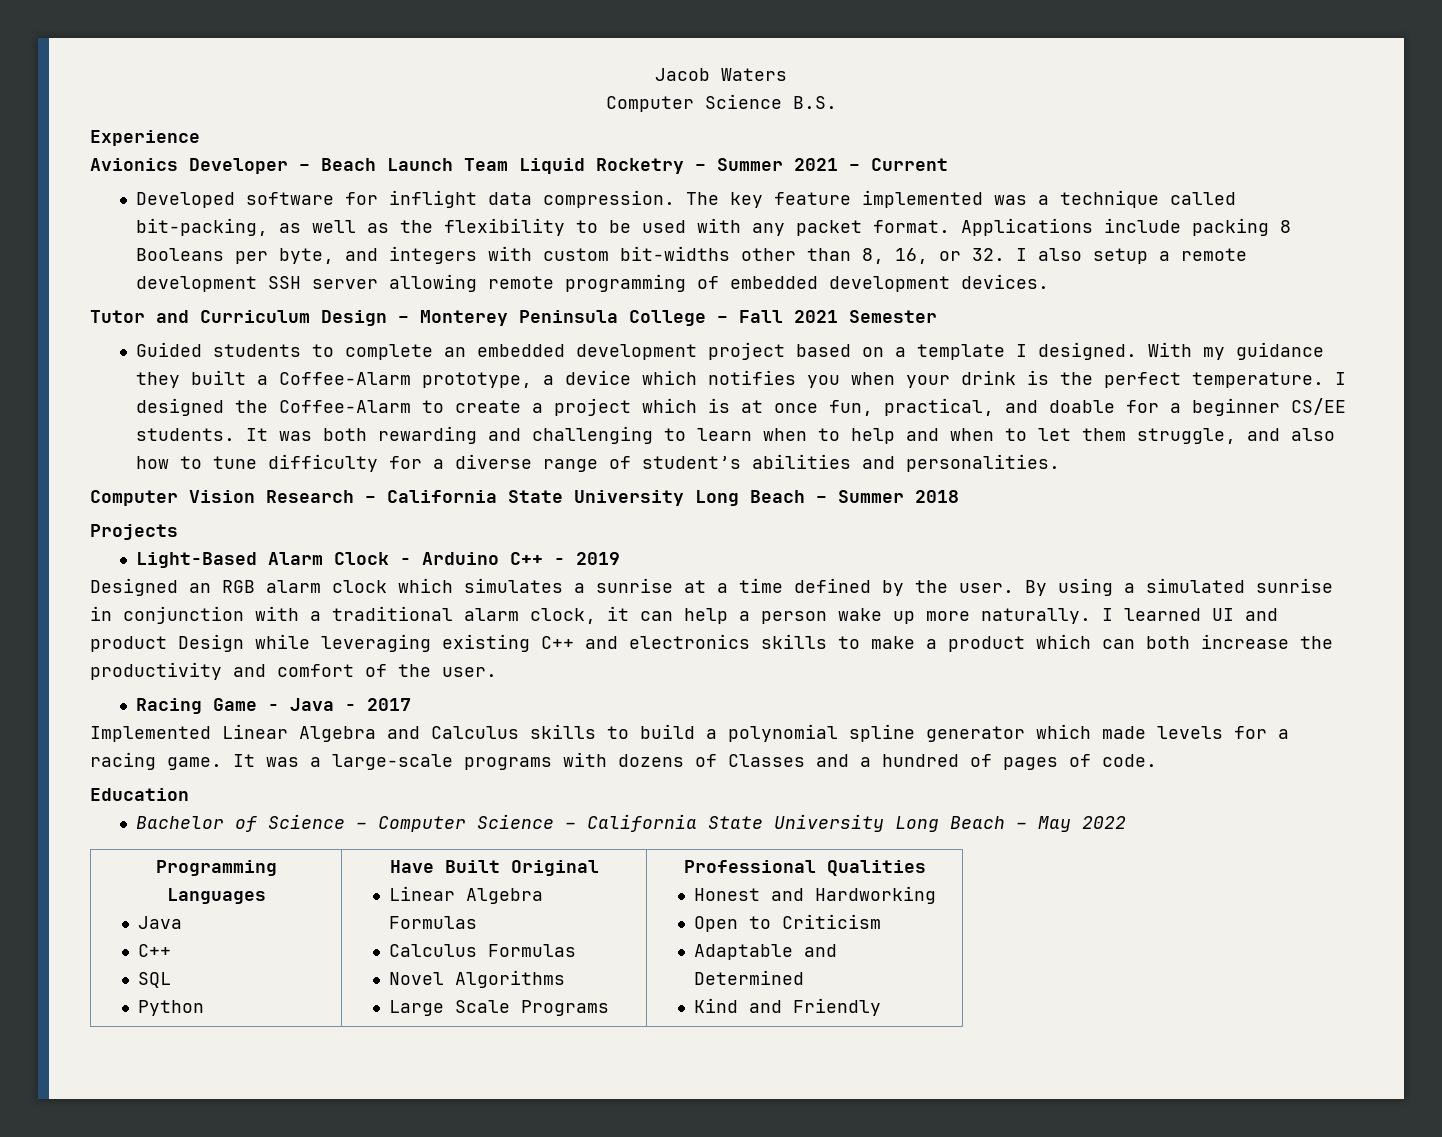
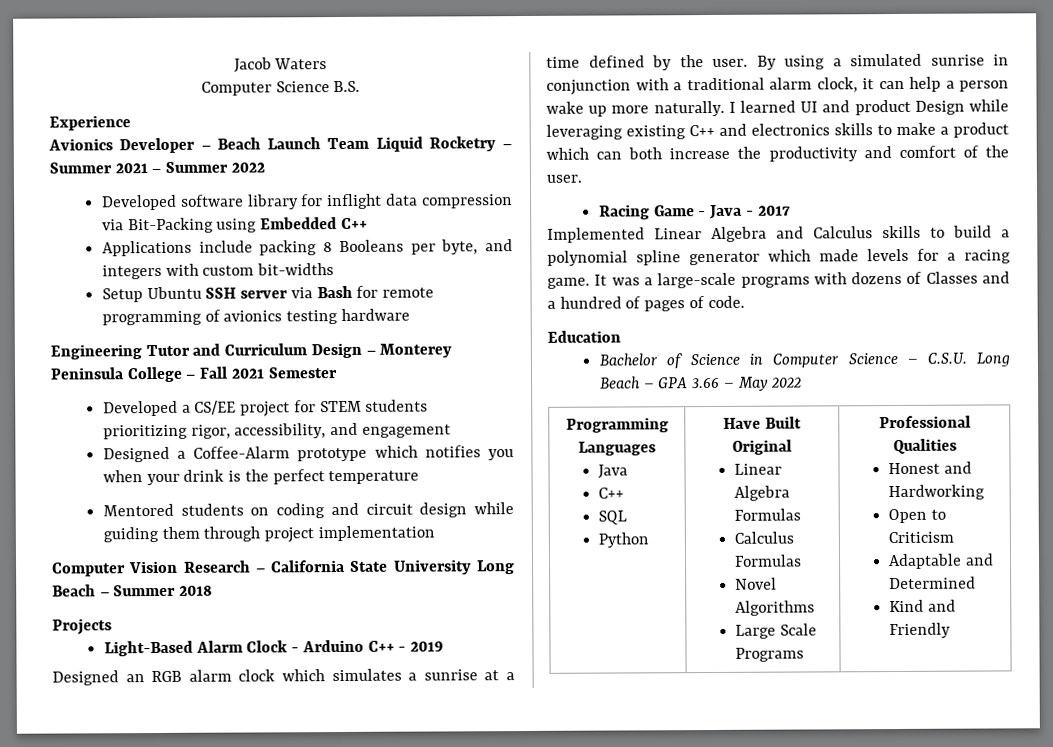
- Avionics Developer – Beach Launch Team Liquid Rocketry – Summer 2021 – Current
+ Avionics Developer – Beach Launch Team Liquid Rocketry – Summer 2021 – Summer 2022
- Developed software for inflight data compression. The key feature implemented was a technique called bit-packing, as well as the flexibility to be used with any packet format. Applications include packing 8 Booleans per byte, and integers with custom bit-widths other than 8, 16, or 32. I also setup a remote development SSH server allowing remote programming of embedded development devices.
- Tutor and Curriculum Design – Monterey Peninsula College – Fall 2021 Semester
+ Developed software library for inflight data compression via Bit-Packing using Embedded C++
+ Applications include packing 8 Booleans per byte, and integers with custom bit-widths
+ Setup Ubuntu SSH server via Bash for remote programming of avionics testing hardware
+ Engineering Tutor and Curriculum Design – Monterey Peninsula College – Fall 2021 Semester
- Guided students to complete an embedded development project based on a template I designed. With my guidance they built a Coffee-Alarm prototype, a device which notifies you when your drink is the perfect temperature. I designed the Coffee-Alarm to create a project which is at once fun, practical, and doable for a beginner CS/EE students. It was both rewarding and challenging to learn when to help and when to let them struggle, and also how to tune difficulty for a diverse range of student’s abilities and personalities.
+ Developed a CS/EE project for STEM students prioritizing rigor, accessibility, and engagement
+ Designed a Coffee-Alarm prototype which notifies you when your drink is the perfect temperature
+ Mentored students on coding and circuit design while guiding them through project implementation
- Bachelor of Science – Computer Science – California State University Long Beach – May 2022
+ Bachelor of Science in Computer Science – C.S.U. Long Beach – GPA 3.66 – May 2022

